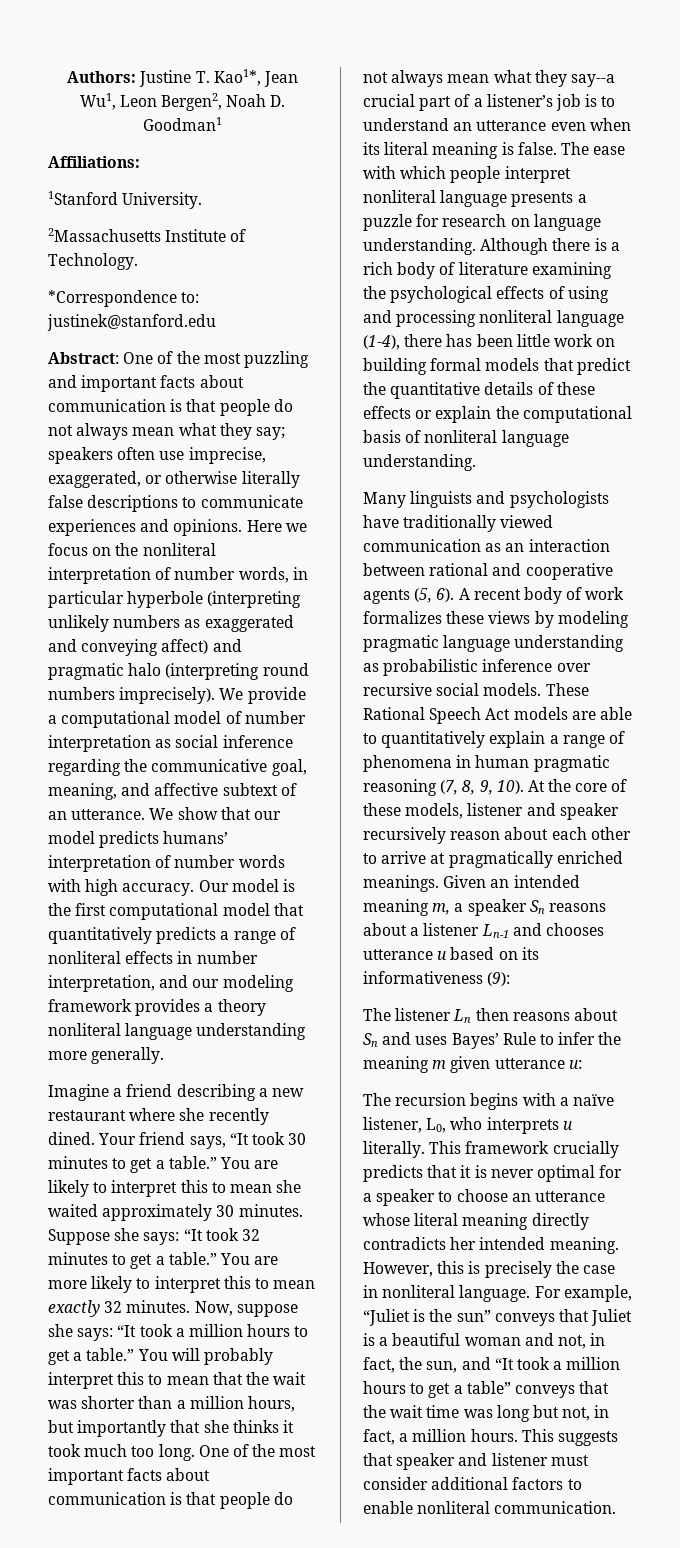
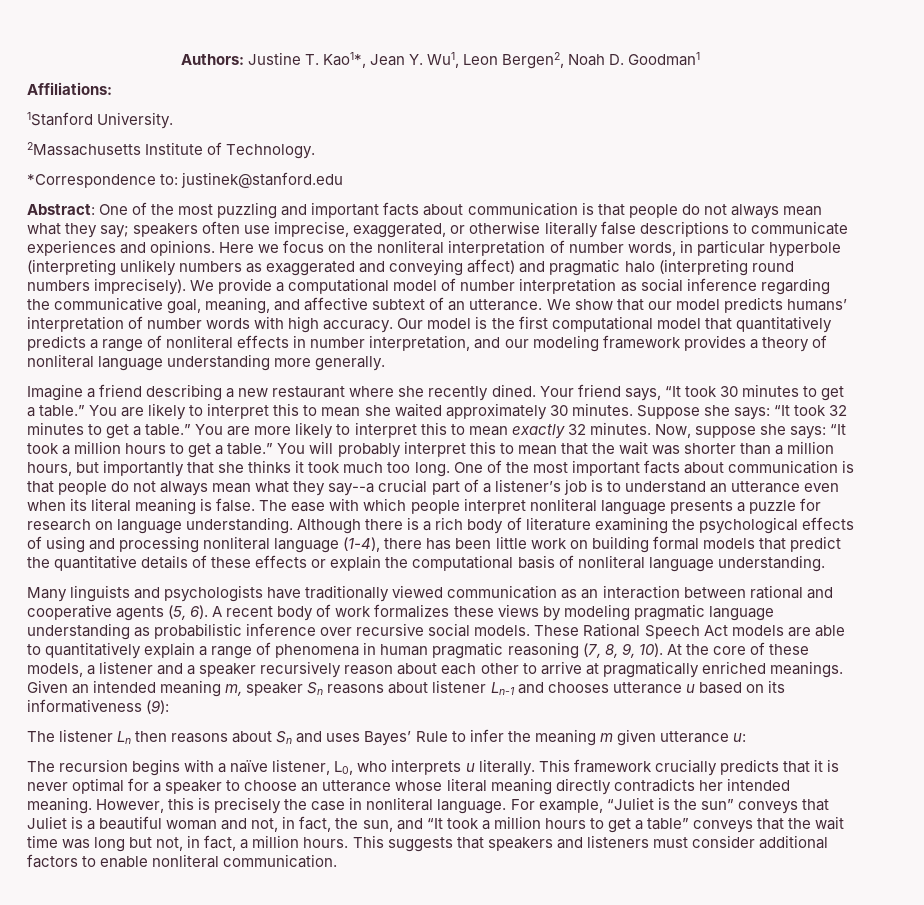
- Authors: Justine T. Kao1*, Jean Wu1, Leon Bergen2, Noah D. Goodman1
+ Authors: Justine T. Kao1*, Jean Y. Wu1, Leon Bergen2, Noah D. Goodman1
- Our model is the first computational model that quantitatively predicts a range of nonliteral effects in number interpretation, and our modeling framework provides a theory nonliteral language understanding more generally.
+ Our model is the first computational model that quantitatively predicts a range of nonliteral effects in number interpretation, and our modeling framework provides a theory of nonliteral language understanding more generally.
- At the core of these models, listener and speaker recursively reason about each other to arrive at pragmatically enriched meanings.
+ At the core of these models, a listener and a speaker recursively reason about each other to arrive at pragmatically enriched meanings.
- Given an intended meaning m, a speaker Sn reasons about a listener Ln-1 and chooses utterance u based on its informativeness (9):
+ Given an intended meaning m, speaker Sn reasons about listener Ln-1 and chooses utterance u based on its informativeness (9):
- This suggests that speaker and listener must consider additional factors to enable nonliteral communication.
+ This suggests that speakers and listeners must consider additional factors to enable nonliteral communication.

